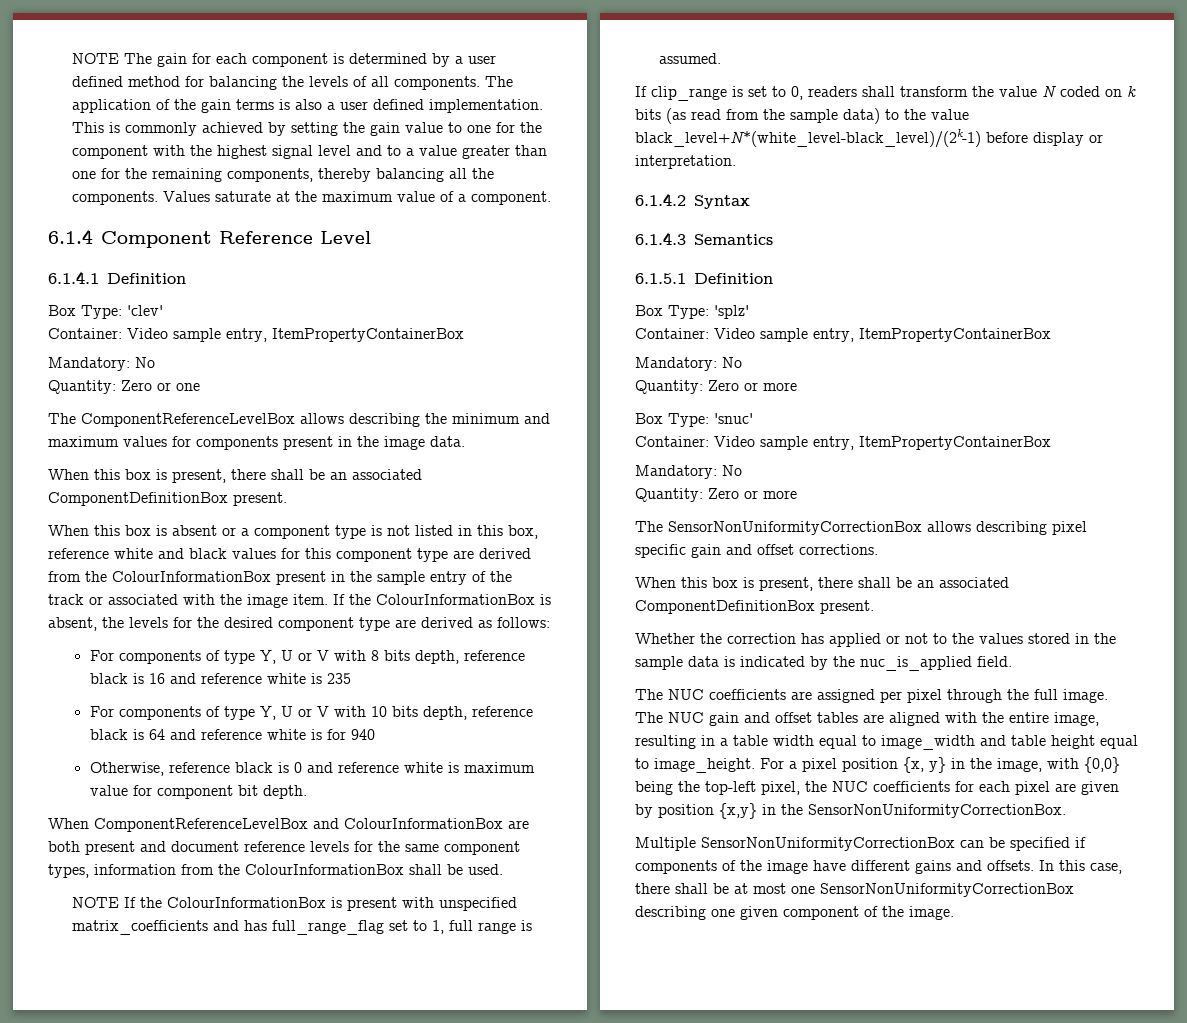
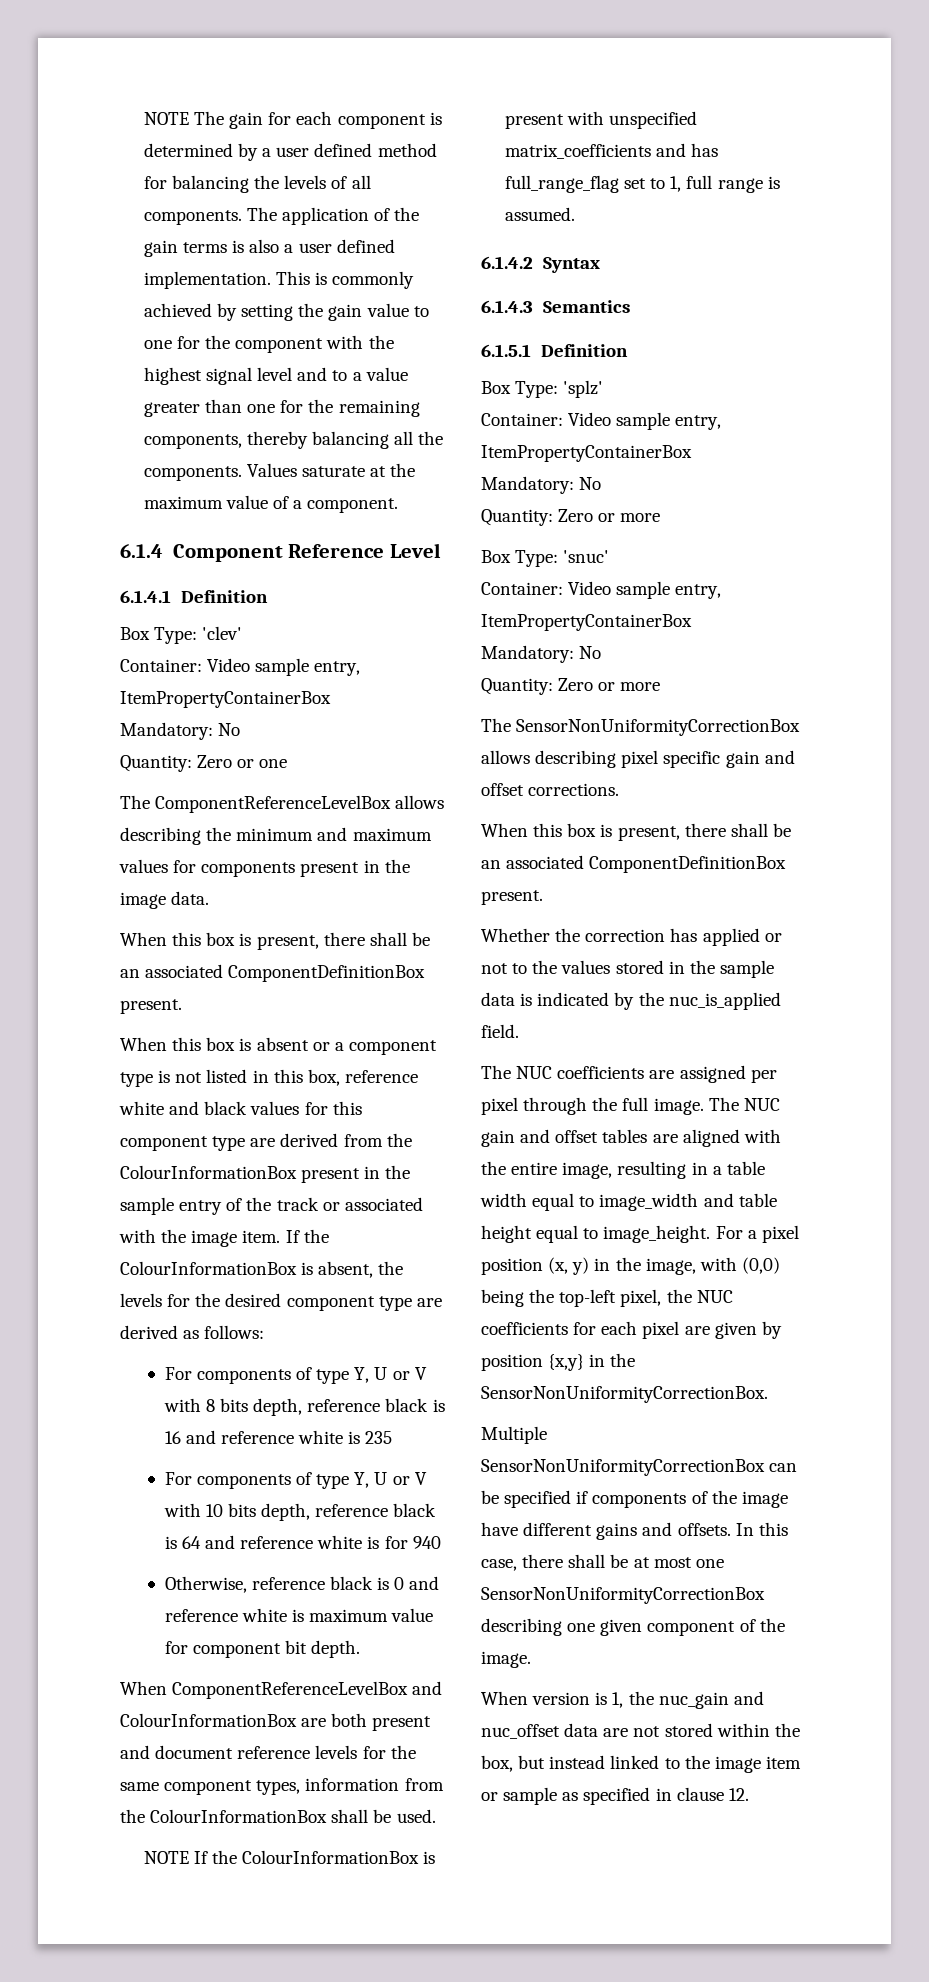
- If clip_range is set to 0, readers shall transform the value N coded on k bits (as read from the sample data) to the value black_level+N*(white_level-black_level)/(2k-1) before display or interpretation.
- For a pixel position {x, y} in the image, with {0,0} being the top-left pixel, the NUC coefficients for each pixel are given by position {x,y} in the SensorNonUniformityCorrectionBox.
+ For a pixel position (x, y) in the image, with (0,0) being the top-left pixel, the NUC coefficients for each pixel are given by position {x,y} in the SensorNonUniformityCorrectionBox.
+ When version is 1, the nuc_gain and nuc_offset data are not stored within the box, but instead linked to the image item or sample as specified in clause 12.

